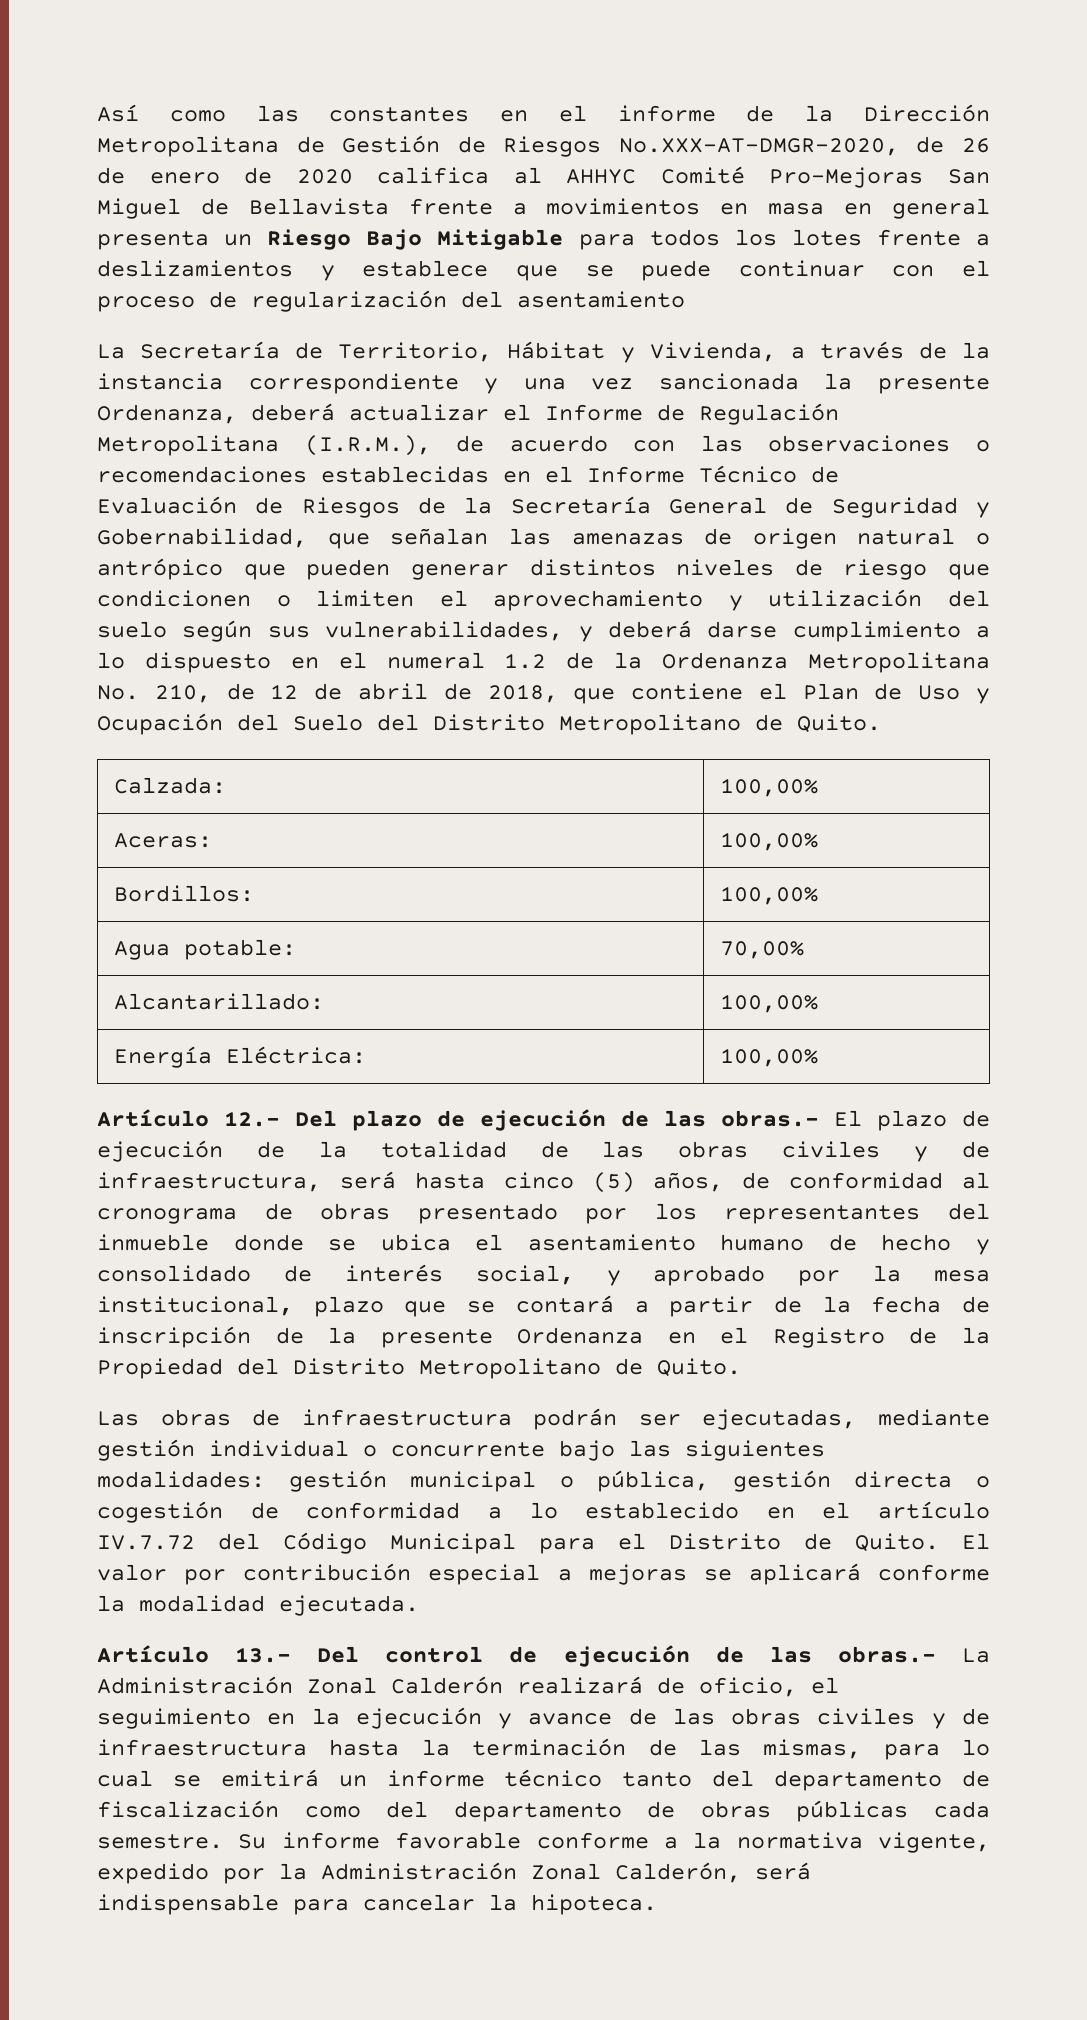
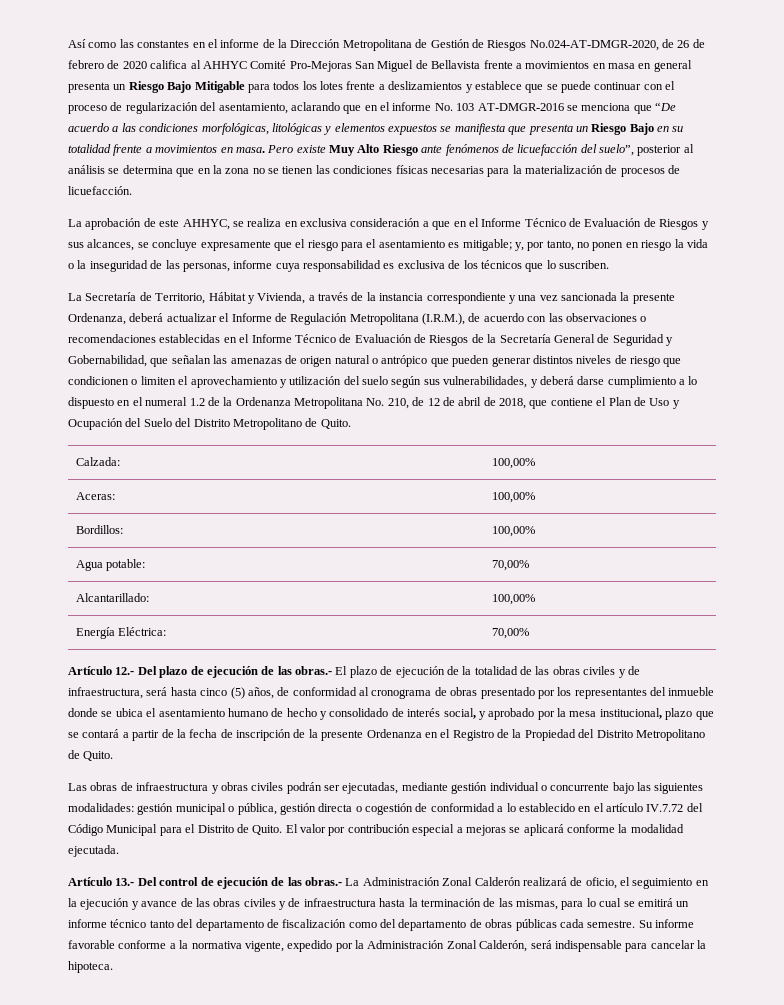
- Así como las constantes en el informe de la Dirección Metropolitana de Gestión de Riesgos No.XXX-AT-DMGR-2020, de 26 de enero de 2020 califica al AHHYC Comité Pro-Mejoras San Miguel de Bellavista frente a movimientos en masa en general presenta un Riesgo Bajo Mitigable para todos los lotes frente a deslizamientos y establece que se puede continuar con el proceso de regularización del asentamiento
+ Así como las constantes en el informe de la Dirección Metropolitana de Gestión de Riesgos No.024-AT-DMGR-2020, de 26 de febrero de 2020 califica al AHHYC Comité Pro-Mejoras San Miguel de Bellavista frente a movimientos en masa en general presenta un Riesgo Bajo Mitigable para todos los lotes frente a deslizamientos y establece que se puede continuar con el proceso de regularización del asentamiento, aclarando que en el informe No. 103 AT-DMGR-2016 se menciona que “De acuerdo a las condiciones morfológicas, litológicas y elementos expuestos se manifiesta que presenta un Riesgo Bajo en su totalidad frente a movimientos en masa. Pero existe Muy Alto Riesgo ante fenómenos de licuefacción del suelo”, posterior al análisis se determina que en la zona no se tienen las condiciones físicas necesarias para la materialización de procesos de licuefacción.
+ La aprobación de este AHHYC, se realiza en exclusiva consideración a que en el Informe Técnico de Evaluación de Riesgos y sus alcances, se concluye expresamente que el riesgo para el asentamiento es mitigable; y, por tanto, no ponen en riesgo la vida o la inseguridad de las personas, informe cuya responsabilidad es exclusiva de los técnicos que lo suscriben.
- Energía Eléctrica: | 100,00%
+ Energía Eléctrica: | 70,00%
- Las obras de infraestructura podrán ser ejecutadas, mediante gestión individual o concurrente bajo las siguientes modalidades: gestión municipal o pública, gestión directa o cogestión de conformidad a lo establecido en el artículo IV.7.72 del Código Municipal para el Distrito de Quito.
+ Las obras de infraestructura y obras civiles podrán ser ejecutadas, mediante gestión individual o concurrente bajo las siguientes modalidades: gestión municipal o pública, gestión directa o cogestión de conformidad a lo establecido en el artículo IV.7.72 del Código Municipal para el Distrito de Quito.

